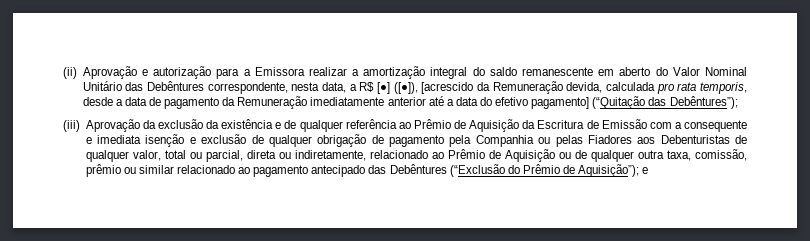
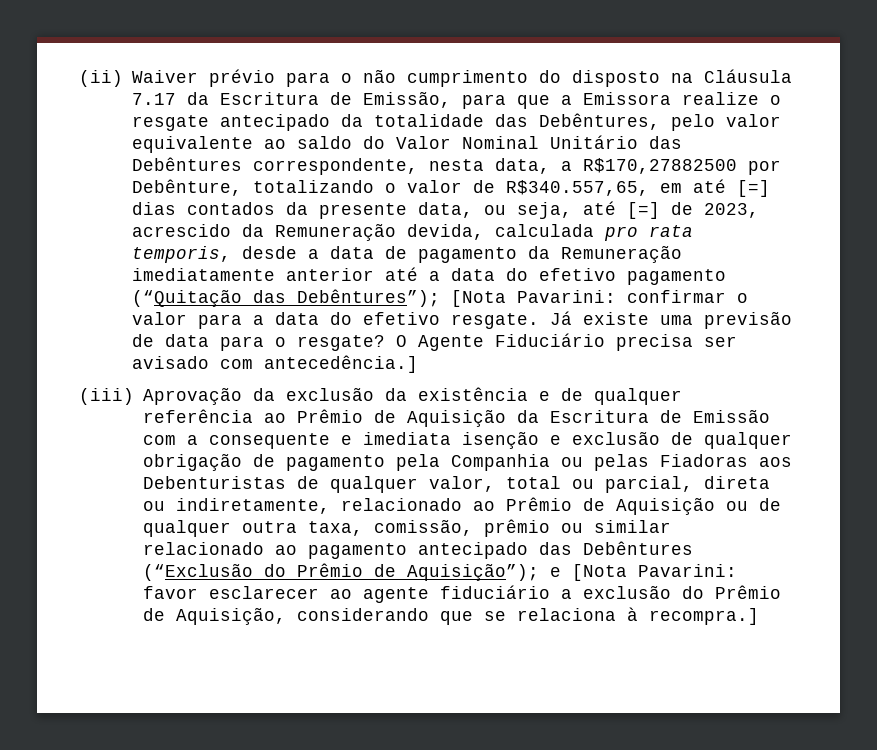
- (ii) Aprovação e autorização para a Emissora realizar a amortização integral do saldo remanescente em aberto do Valor Nominal Unitário das Debêntures correspondente, nesta data, a R$ [●] ([●]), [acrescido da Remuneração devida, calculada pro rata temporis, desde a data de pagamento da Remuneração imediatamente anterior até a data do efetivo pagamento] (“Quitação das Debêntures”);
+ (ii) Waiver prévio para o não cumprimento do disposto na Cláusula 7.17 da Escritura de Emissão, para que a Emissora realize o resgate antecipado da totalidade das Debêntures, pelo valor equivalente ao saldo do Valor Nominal Unitário das Debêntures correspondente, nesta data, a R$170,27882500 por Debênture, totalizando o valor de R$340.557,65, em até [=] dias contados da presente data, ou seja, até [=] de 2023, acrescido da Remuneração devida, calculada pro rata temporis, desde a data de pagamento da Remuneração imediatamente anterior até a data do efetivo pagamento (“Quitação das Debêntures”); [Nota Pavarini: confirmar o valor para a data do efetivo resgate. Já existe uma previsão de data para o resgate? O Agente Fiduciário precisa ser avisado com antecedência.]
- (iii) Aprovação da exclusão da existência e de qualquer referência ao Prêmio de Aquisição da Escritura de Emissão com a consequente e imediata isenção e exclusão de qualquer obrigação de pagamento pela Companhia ou pelas Fiadores aos Debenturistas de qualquer valor, total ou parcial, direta ou indiretamente, relacionado ao Prêmio de Aquisição ou de qualquer outra taxa, comissão, prêmio ou similar relacionado ao pagamento antecipado das Debêntures (“Exclusão do Prêmio de Aquisição”); e
+ (iii) Aprovação da exclusão da existência e de qualquer referência ao Prêmio de Aquisição da Escritura de Emissão com a consequente e imediata isenção e exclusão de qualquer obrigação de pagamento pela Companhia ou pelas Fiadoras aos Debenturistas de qualquer valor, total ou parcial, direta ou indiretamente, relacionado ao Prêmio de Aquisição ou de qualquer outra taxa, comissão, prêmio ou similar relacionado ao pagamento antecipado das Debêntures (“Exclusão do Prêmio de Aquisição”); e [Nota Pavarini: favor esclarecer ao agente fiduciário a exclusão do Prêmio de Aquisição, considerando que se relaciona à recompra.]

